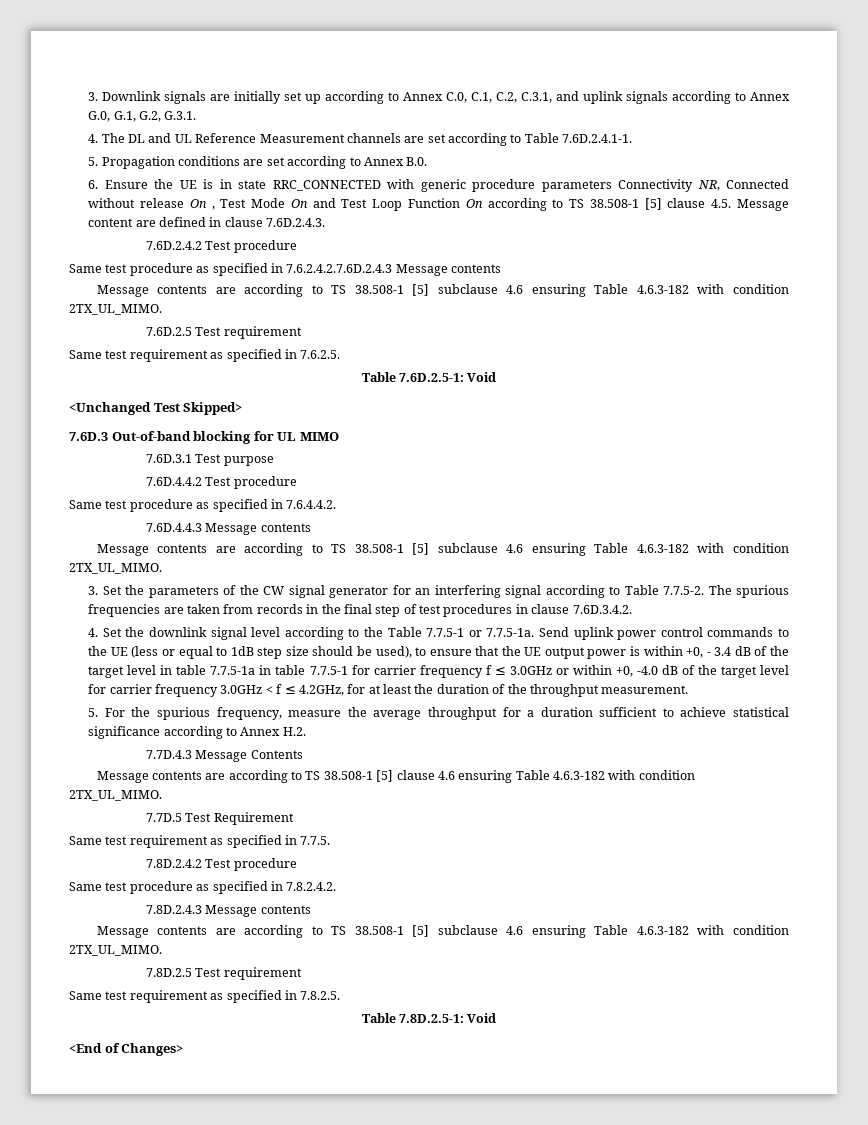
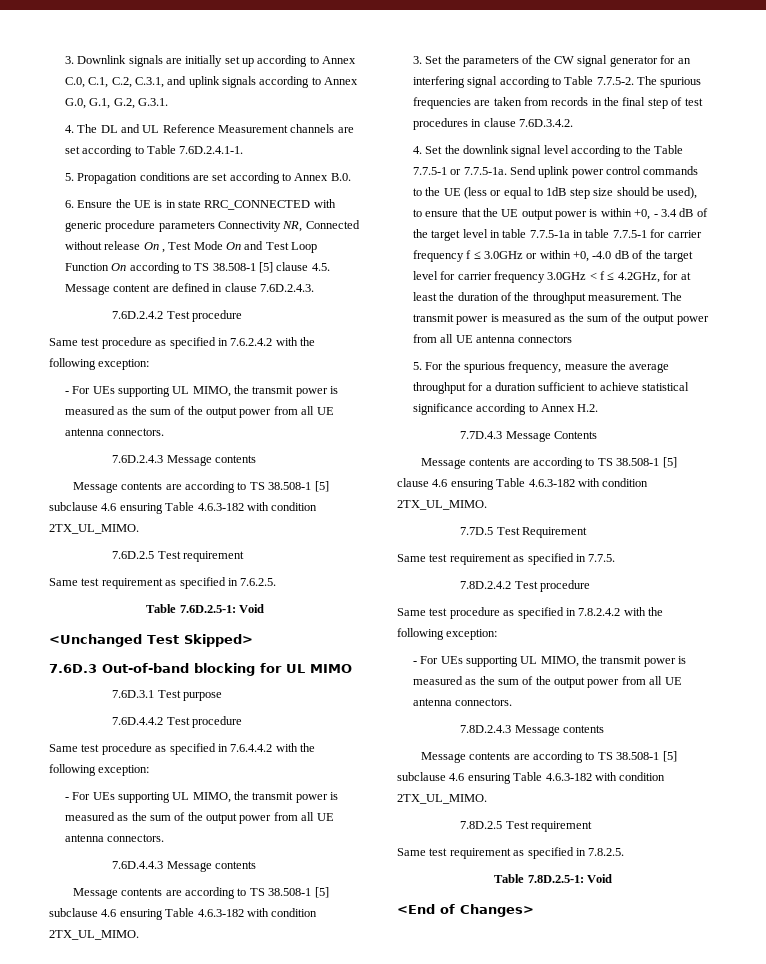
- Same test procedure as specified in 7.6.2.4.2.7.6D.2.4.3 Message contents
+ Same test procedure as specified in 7.6.2.4.2 with the following exception:
+ - For UEs supporting UL MIMO, the transmit power is measured as the sum of the output power from all UE antenna connectors.
+ 7.6D.2.4.3 Message contents
- Same test procedure as specified in 7.6.4.4.2.
+ Same test procedure as specified in 7.6.4.4.2 with the following exception:
+ - For UEs supporting UL MIMO, the transmit power is measured as the sum of the output power from all UE antenna connectors.
+ The transmit power is measured as the sum of the output power from all UE antenna connectors
- Same test procedure as specified in 7.8.2.4.2.
+ Same test procedure as specified in 7.8.2.4.2 with the following exception:
+ - For UEs supporting UL MIMO, the transmit power is measured as the sum of the output power from all UE antenna connectors.

